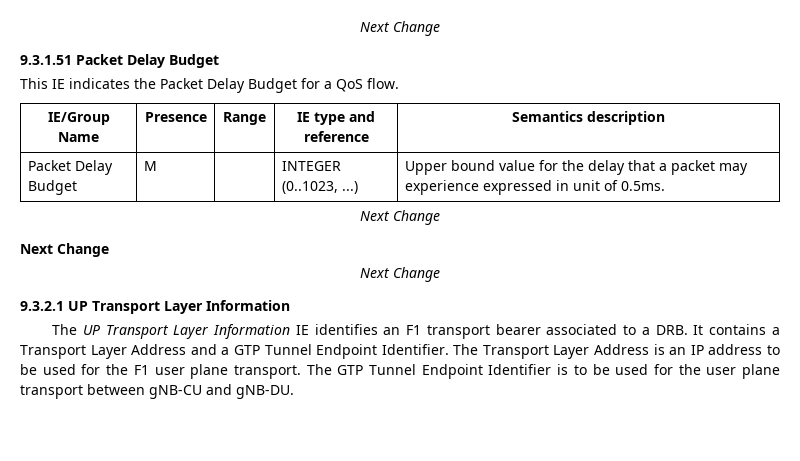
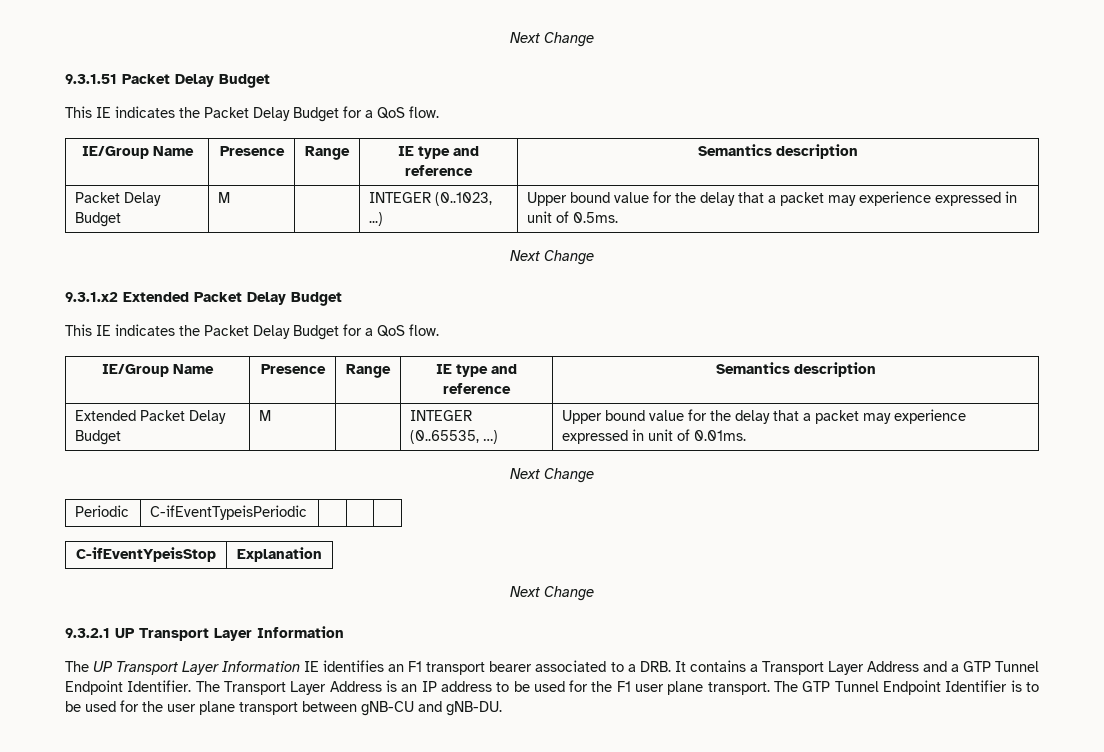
  Packet Delay Budget | M | | INTEGER (0..1023, ...) | Upper bound value for the delay that a packet may experience expressed in unit of 0.5ms.
  Next Change
+ 9.3.1.x2 Extended Packet Delay Budget
+ This IE indicates the Packet Delay Budget for a QoS flow.
+ IE/Group Name | Presence | Range | IE type and reference | Semantics description
+ Extended Packet Delay Budget | M | | INTEGER (0..65535, …) | Upper bound value for the delay that a packet may experience expressed in unit of 0.01ms.
  Next Change
+ Periodic | C-ifEventTypeisPeriodic | | |
+ C-ifEventYpeisStop | Explanation

